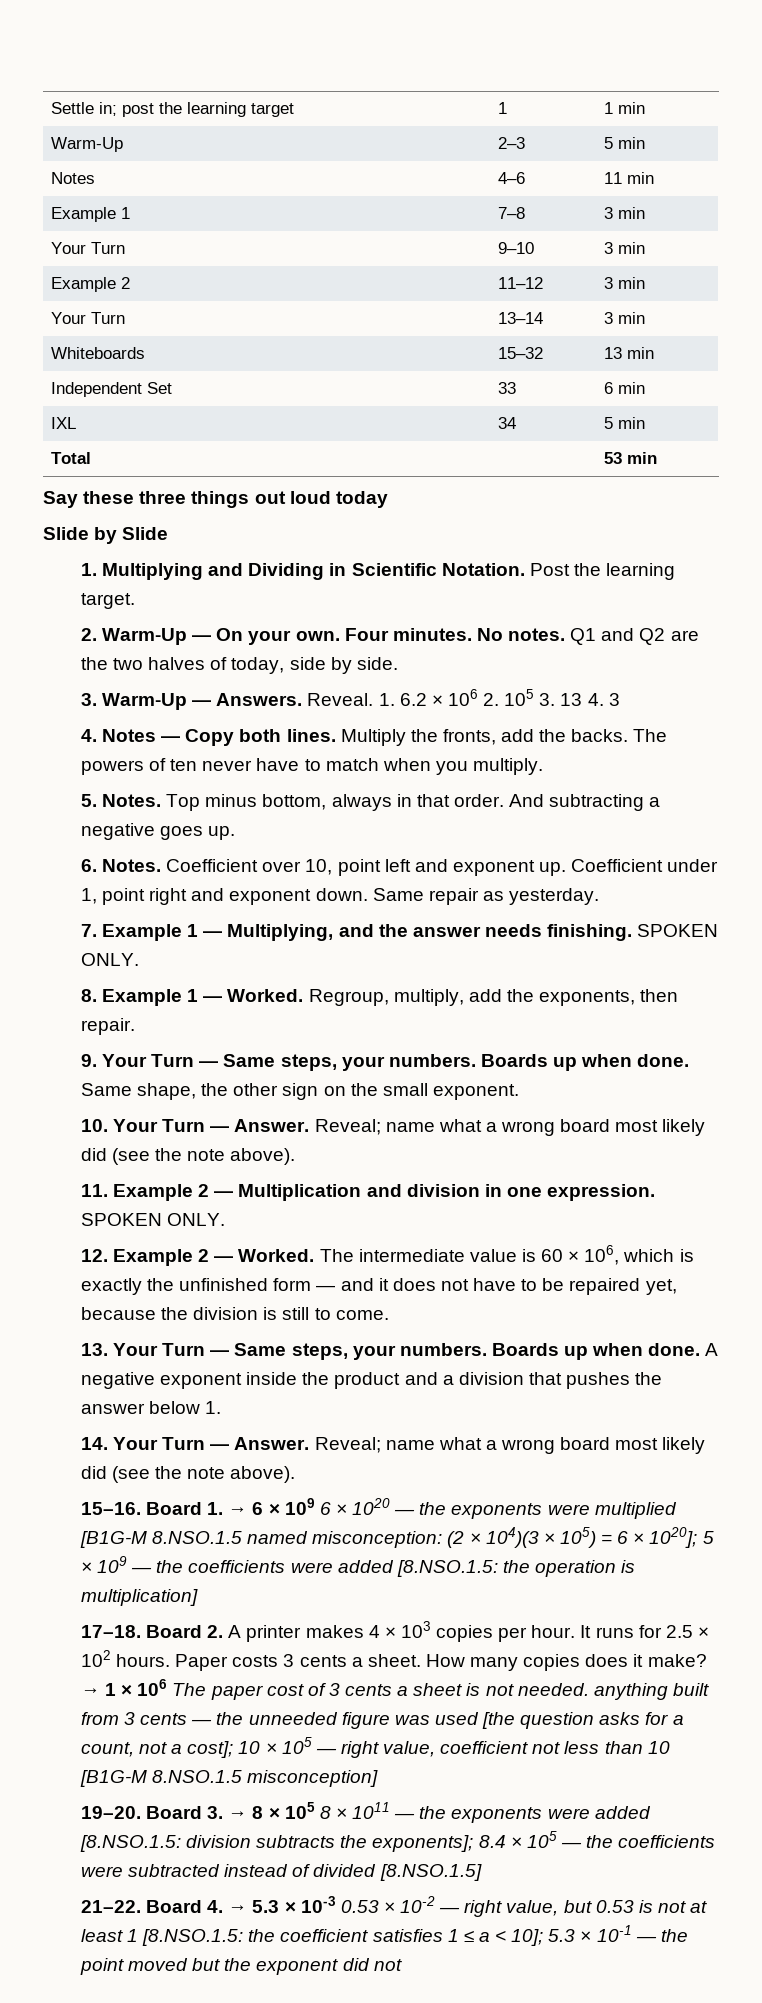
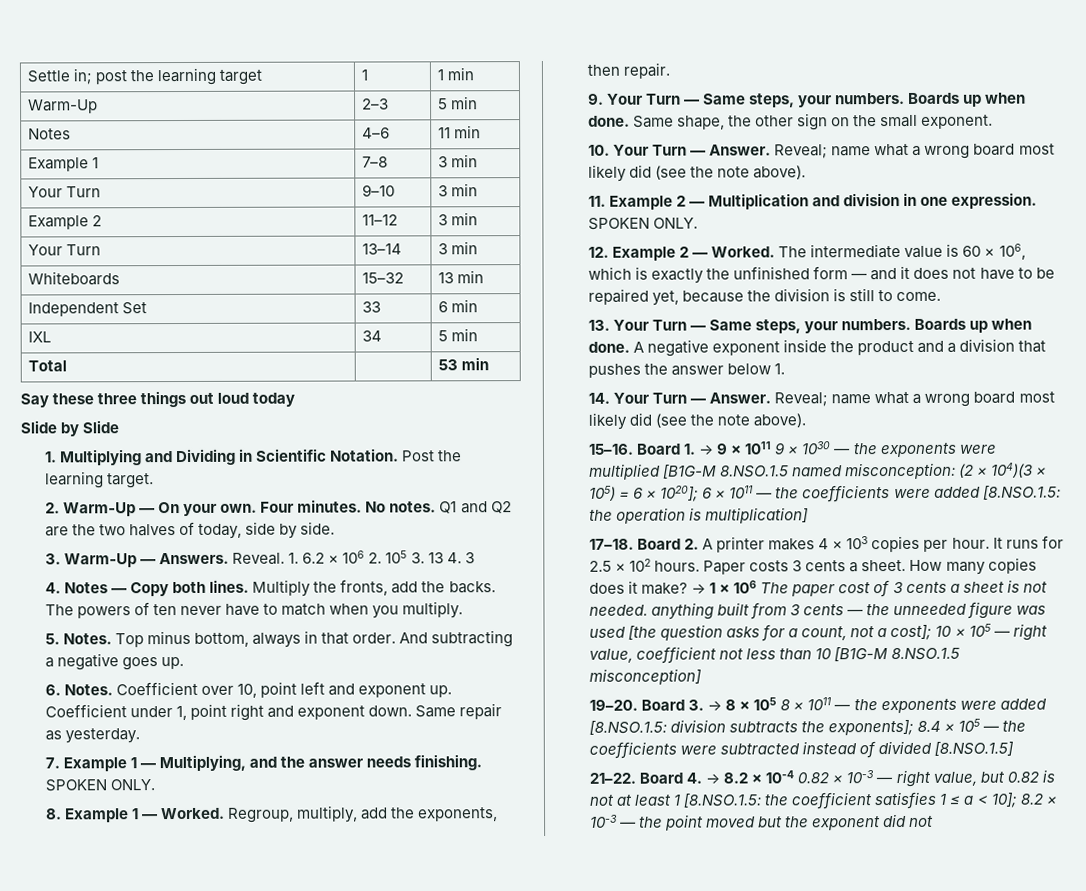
- Board 1. → 6 × 109 6 × 1020 — the exponents were multiplied [B1G-M 8.NSO.1.5 named misconception: (2 × 104)(3 × 105) = 6 × 1020]; 5 × 109 — the coefficients were added [8.NSO.1.5: the operation is multiplication]
+ Board 1. → 9 × 1011 9 × 1030 — the exponents were multiplied [B1G-M 8.NSO.1.5 named misconception: (2 × 104)(3 × 105) = 6 × 1020]; 6 × 1011 — the coefficients were added [8.NSO.1.5: the operation is multiplication]
- Board 4. → 5.3 × 10-3 0.53 × 10-2 — right value, but 0.53 is not at least 1 [8.NSO.1.5: the coefficient satisfies 1 ≤ a < 10]; 5.3 × 10-1 — the point moved but the exponent did not
+ Board 4. → 8.2 × 10-4 0.82 × 10-3 — right value, but 0.82 is not at least 1 [8.NSO.1.5: the coefficient satisfies 1 ≤ a < 10]; 8.2 × 10-3 — the point moved but the exponent did not

